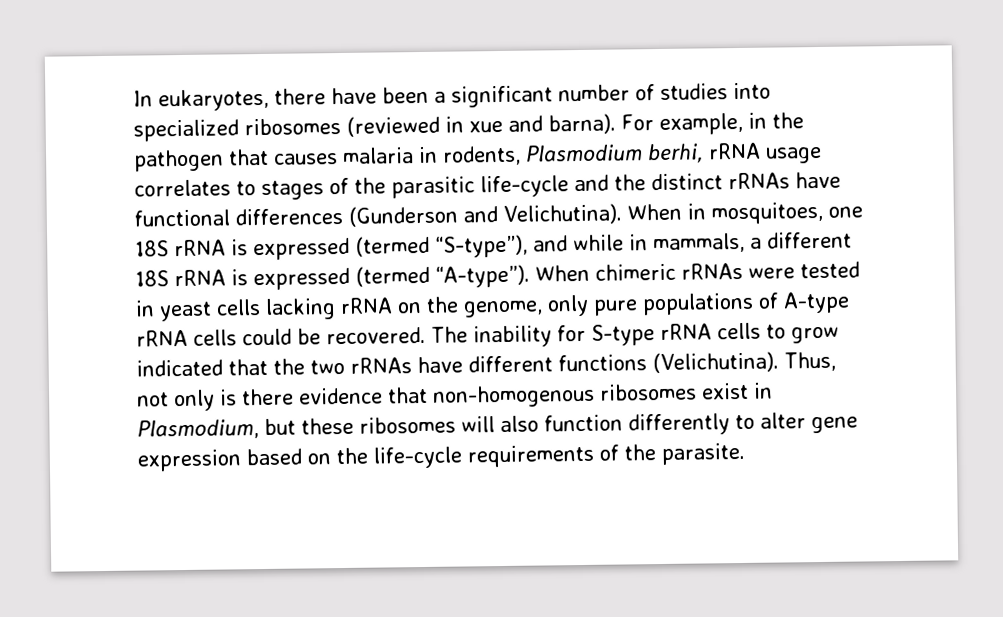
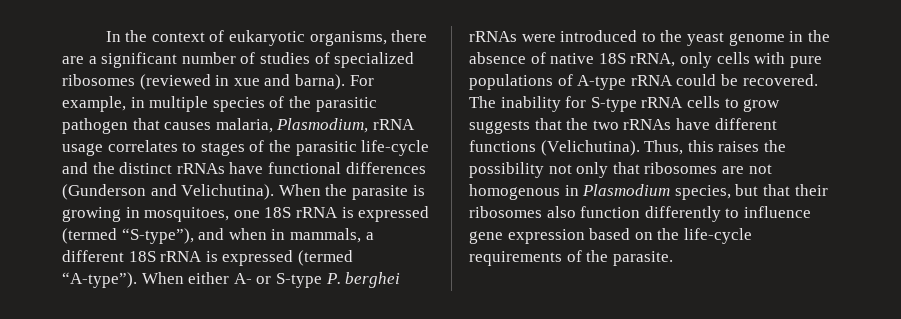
- In eukaryotes, there have been a significant number of studies into specialized ribosomes (reviewed in xue and barna).
+ In the context of eukaryotic organisms, there are a significant number of studies of specialized ribosomes (reviewed in xue and barna).
- For example, in the pathogen that causes malaria in rodents, Plasmodium berhi, rRNA usage correlates to stages of the parasitic life-cycle and the distinct rRNAs have functional differences (Gunderson and Velichutina).
+ For example, in multiple species of the parasitic pathogen that causes malaria, Plasmodium, rRNA usage correlates to stages of the parasitic life-cycle and the distinct rRNAs have functional differences (Gunderson and Velichutina).
- When in mosquitoes, one 18S rRNA is expressed (termed “S-type”), and while in mammals, a different 18S rRNA is expressed (termed “A-type”).
+ When the parasite is growing in mosquitoes, one 18S rRNA is expressed (termed “S-type”), and when in mammals, a different 18S rRNA is expressed (termed “A-type”).
- When chimeric rRNAs were tested in yeast cells lacking rRNA on the genome, only pure populations of A-type rRNA cells could be recovered.
+ When either A- or S-type P. berghei rRNAs were introduced to the yeast genome in the absence of native 18S rRNA, only cells with pure populations of A-type rRNA could be recovered.
- The inability for S-type rRNA cells to grow indicated that the two rRNAs have different functions (Velichutina).
+ The inability for S-type rRNA cells to grow suggests that the two rRNAs have different functions (Velichutina).
- Thus, not only is there evidence that non-homogenous ribosomes exist in Plasmodium, but these ribosomes will also function differently to alter gene expression based on the life-cycle requirements of the parasite.
+ Thus, this raises the possibility not only that ribosomes are not homogenous in Plasmodium species, but that their ribosomes also function differently to influence gene expression based on the life-cycle requirements of the parasite.

